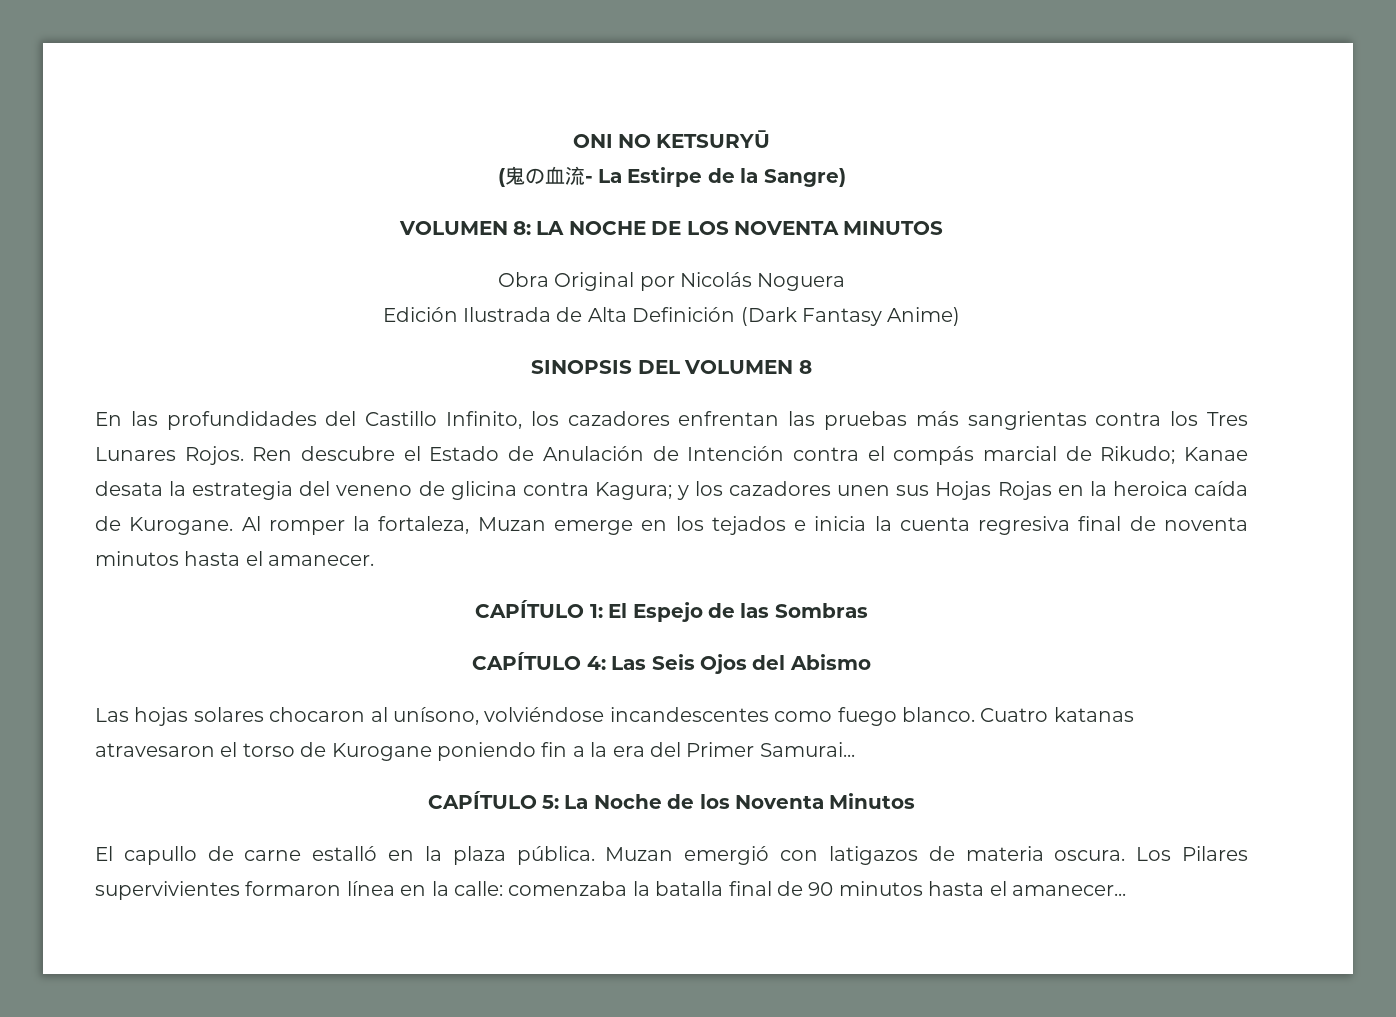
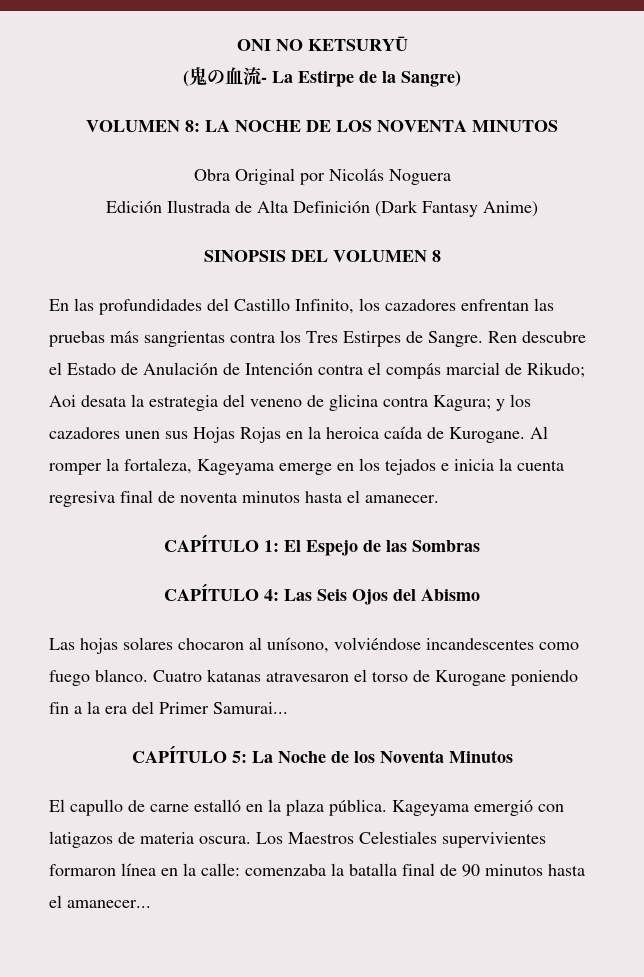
- En las profundidades del Castillo Infinito, los cazadores enfrentan las pruebas más sangrientas contra los Tres Lunares Rojos.
+ En las profundidades del Castillo Infinito, los cazadores enfrentan las pruebas más sangrientas contra los Tres Estirpes de Sangre.
- Ren descubre el Estado de Anulación de Intención contra el compás marcial de Rikudo; Kanae desata la estrategia del veneno de glicina contra Kagura; y los cazadores unen sus Hojas Rojas en la heroica caída de Kurogane.
+ Ren descubre el Estado de Anulación de Intención contra el compás marcial de Rikudo; Aoi desata la estrategia del veneno de glicina contra Kagura; y los cazadores unen sus Hojas Rojas en la heroica caída de Kurogane.
- Al romper la fortaleza, Muzan emerge en los tejados e inicia la cuenta regresiva final de noventa minutos hasta el amanecer.
+ Al romper la fortaleza, Kageyama emerge en los tejados e inicia la cuenta regresiva final de noventa minutos hasta el amanecer.
- Muzan emergió con latigazos de materia oscura.
+ Kageyama emergió con latigazos de materia oscura.
- Los Pilares supervivientes formaron línea en la calle: comenzaba la batalla final de 90 minutos hasta el amanecer...
+ Los Maestros Celestiales supervivientes formaron línea en la calle: comenzaba la batalla final de 90 minutos hasta el amanecer...

